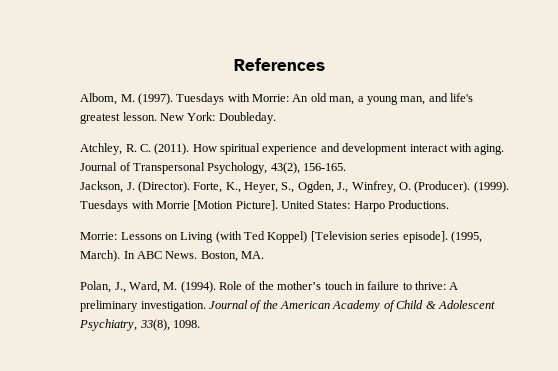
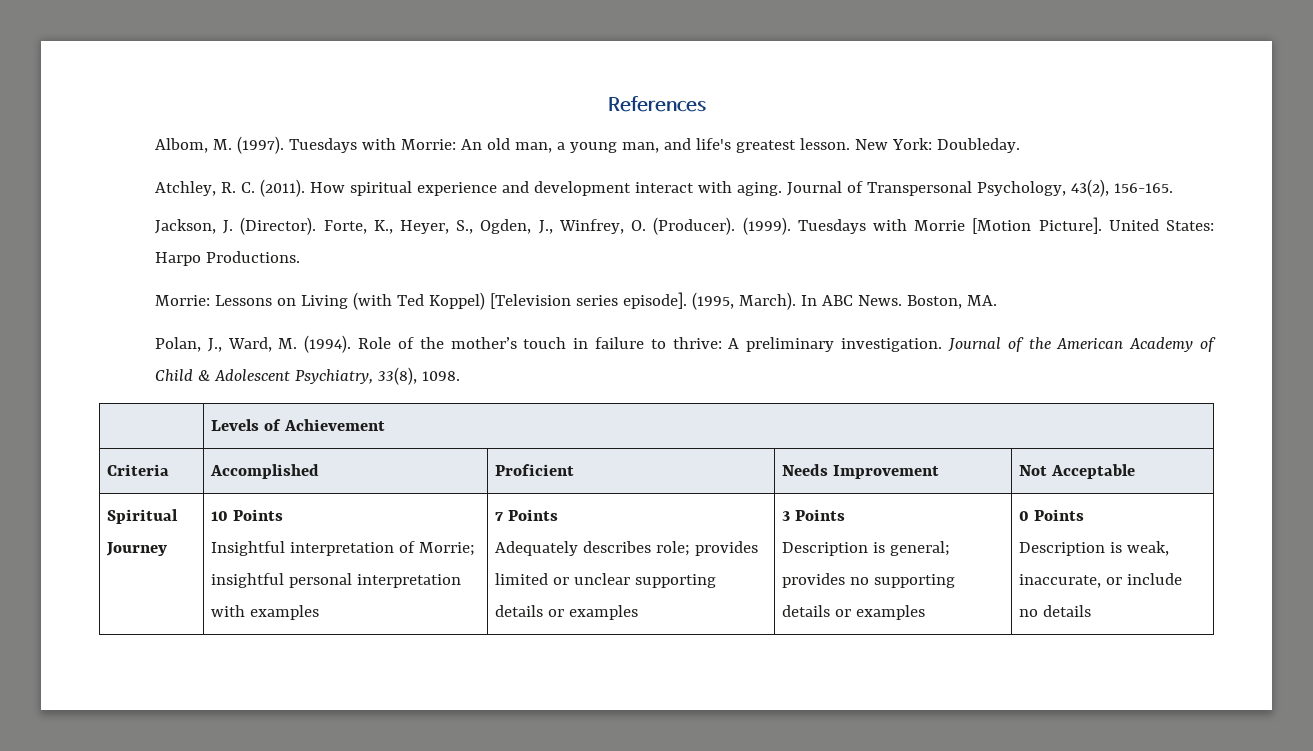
+ | Levels of Achievement
+ Criteria | Accomplished | Proficient | Needs Improvement | Not Acceptable
+ Spiritual Journey | 10 Points
+ Insightful interpretation of Morrie; insightful personal interpretation with examples | 7 Points
+ Adequately describes role; provides limited or unclear supporting details or examples | 3 Points
+ Description is general; provides no supporting details or examples | 0 Points
+ Description is weak, inaccurate, or include no details

